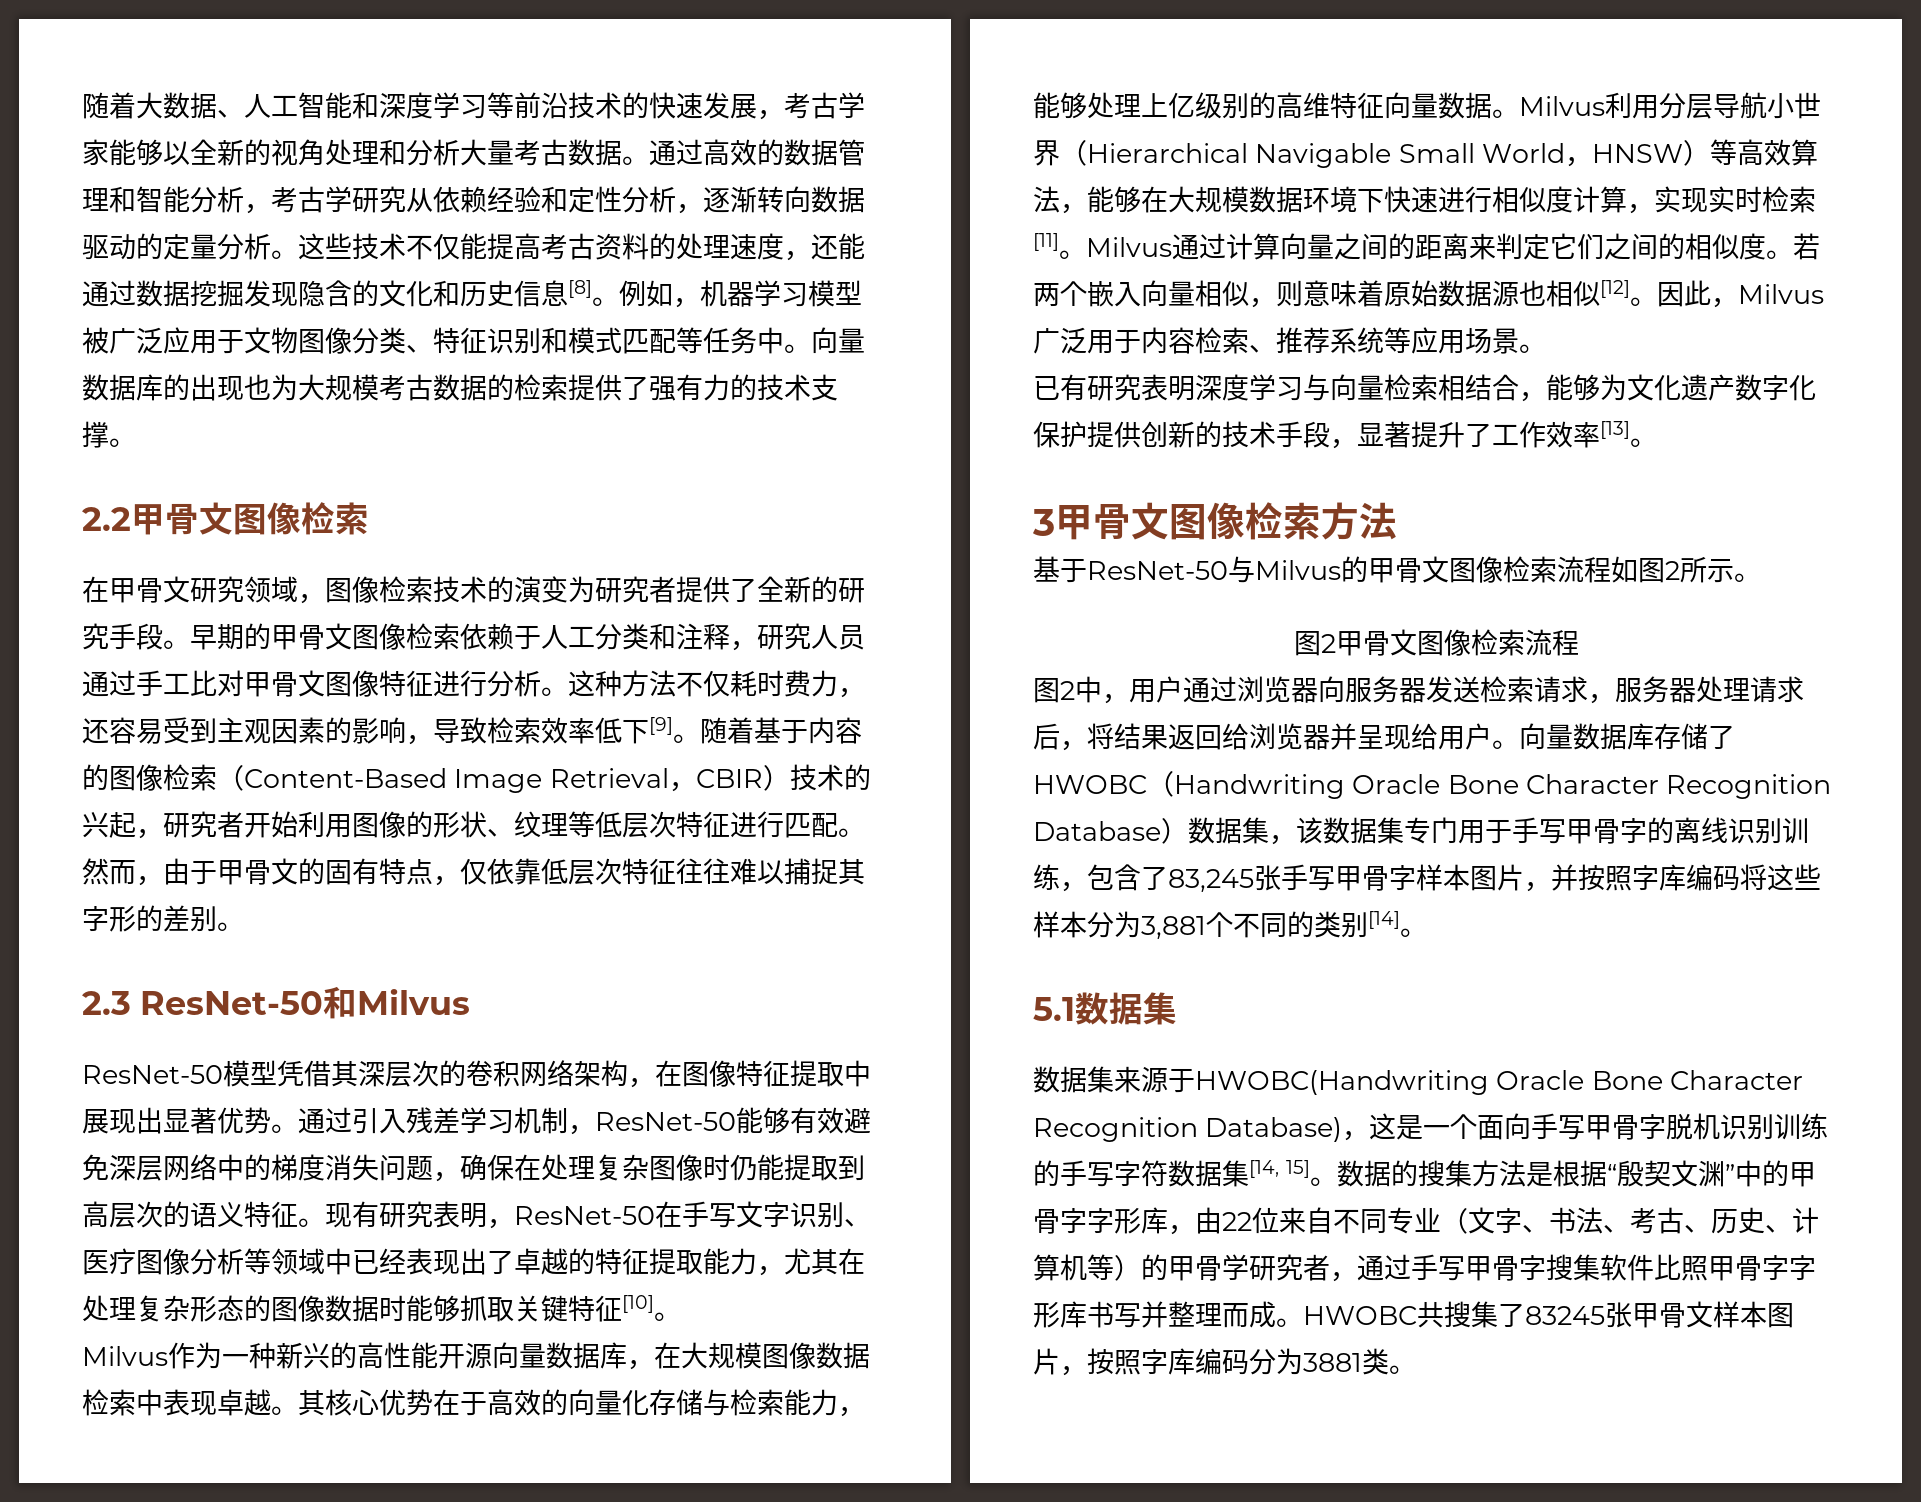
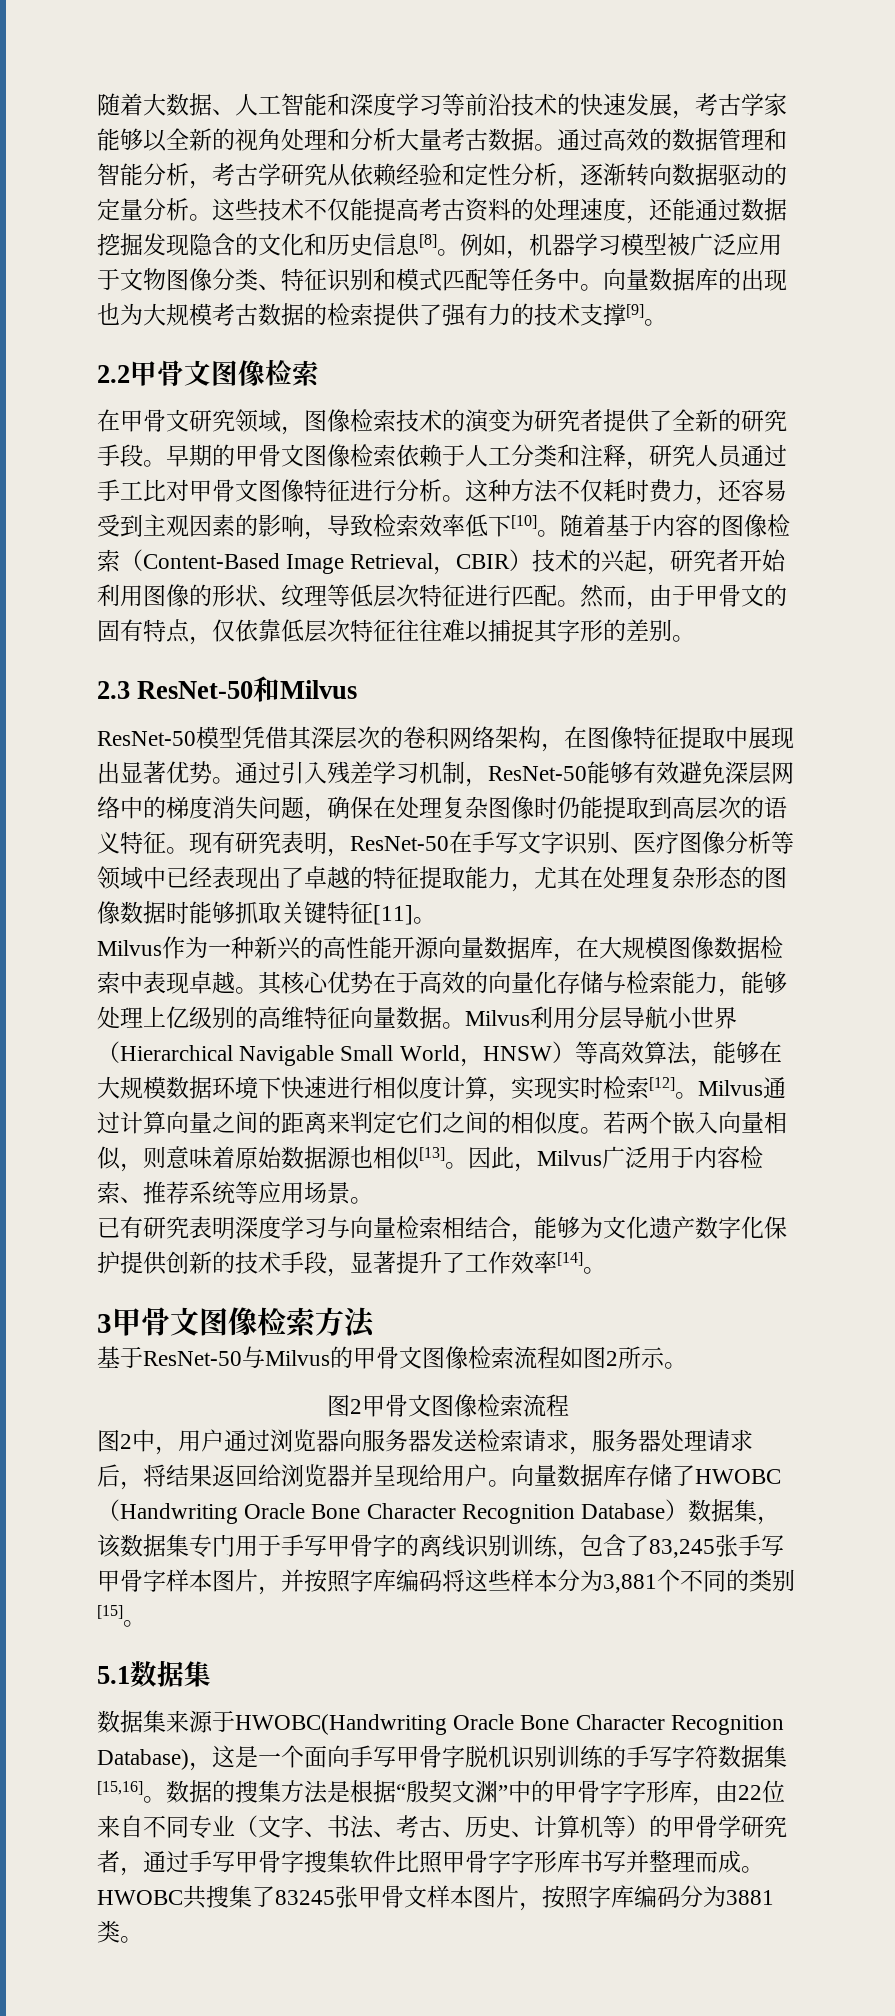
- 向量数据库的出现也为大规模考古数据的检索提供了强有力的技术支撑。
+ 向量数据库的出现也为大规模考古数据的检索提供了强有力的技术支撑[9]。
- 这种方法不仅耗时费力，还容易受到主观因素的影响，导致检索效率低下[9]。
+ 这种方法不仅耗时费力，还容易受到主观因素的影响，导致检索效率低下[10]。
- 现有研究表明，ResNet-50在手写文字识别、医疗图像分析等领域中已经表现出了卓越的特征提取能力，尤其在处理复杂形态的图像数据时能够抓取关键特征[10]。
+ 现有研究表明，ResNet-50在手写文字识别、医疗图像分析等领域中已经表现出了卓越的特征提取能力，尤其在处理复杂形态的图像数据时能够抓取关键特征[11]。
- Milvus利用分层导航小世界（Hierarchical Navigable Small World，HNSW）等高效算法，能够在大规模数据环境下快速进行相似度计算，实现实时检索[11]。
+ Milvus利用分层导航小世界（Hierarchical Navigable Small World，HNSW）等高效算法，能够在大规模数据环境下快速进行相似度计算，实现实时检索[12]。
- 若两个嵌入向量相似，则意味着原始数据源也相似[12]。
+ 若两个嵌入向量相似，则意味着原始数据源也相似[13]。
- 已有研究表明深度学习与向量检索相结合，能够为文化遗产数字化保护提供创新的技术手段，显著提升了工作效率[13]。
+ 已有研究表明深度学习与向量检索相结合，能够为文化遗产数字化保护提供创新的技术手段，显著提升了工作效率[14]。
- 向量数据库存储了HWOBC（Handwriting Oracle Bone Character Recognition Database）数据集，该数据集专门用于手写甲骨字的离线识别训练，包含了83,245张手写甲骨字样本图片，并按照字库编码将这些样本分为3,881个不同的类别[14]。
+ 向量数据库存储了HWOBC（Handwriting Oracle Bone Character Recognition Database）数据集，该数据集专门用于手写甲骨字的离线识别训练，包含了83,245张手写甲骨字样本图片，并按照字库编码将这些样本分为3,881个不同的类别[15]。
- 数据集来源于HWOBC(Handwriting Oracle Bone Character Recognition Database)，这是一个面向手写甲骨字脱机识别训练的手写字符数据集[14, 15]。
+ 数据集来源于HWOBC(Handwriting Oracle Bone Character Recognition Database)，这是一个面向手写甲骨字脱机识别训练的手写字符数据集[15,16]。

